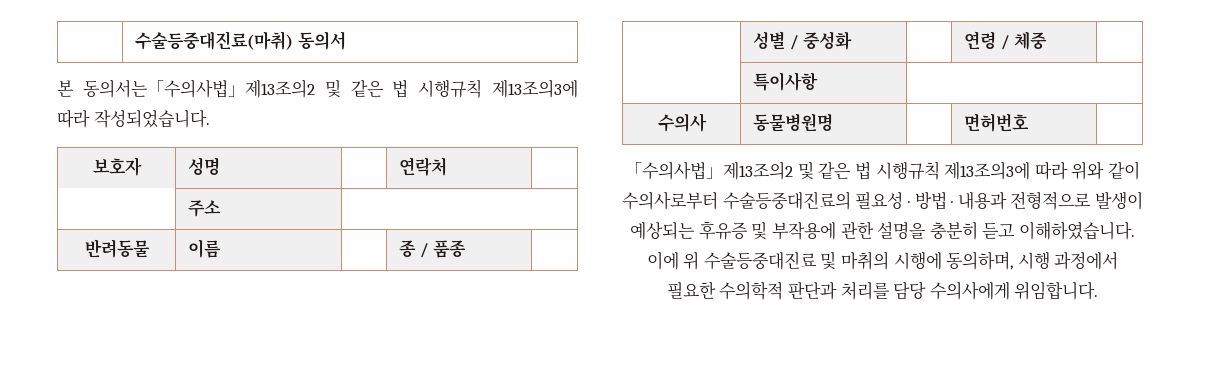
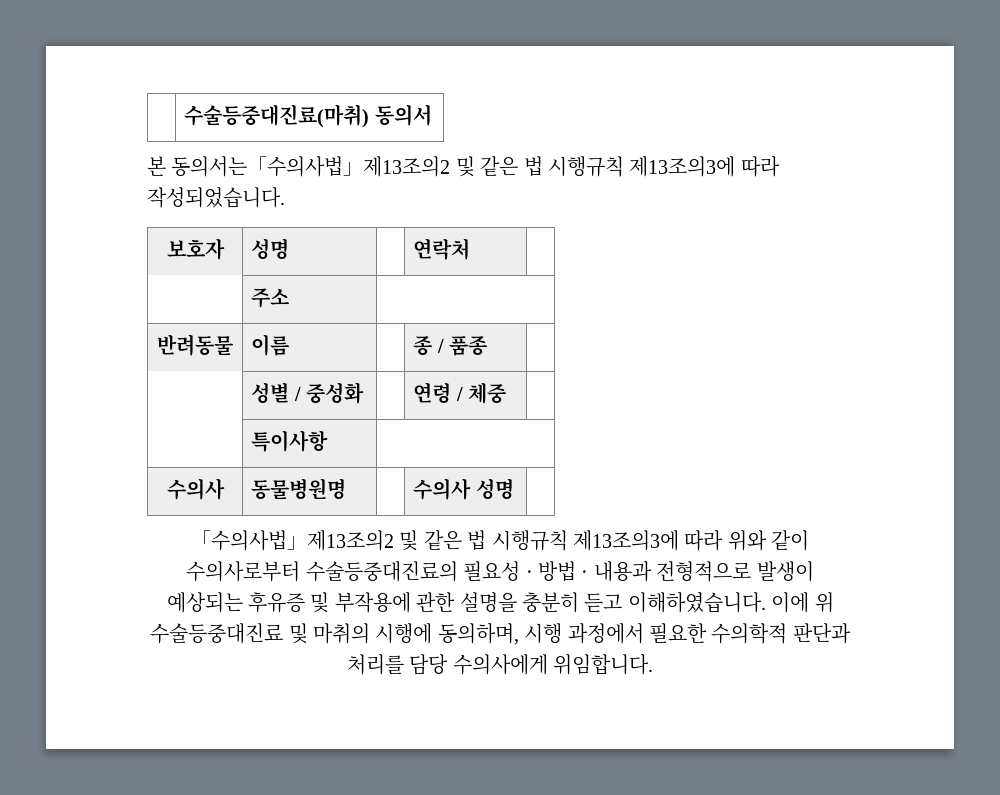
- 수의사 | 동물병원명 | | 면허번호 |
+ 수의사 | 동물병원명 | | 수의사 성명 |

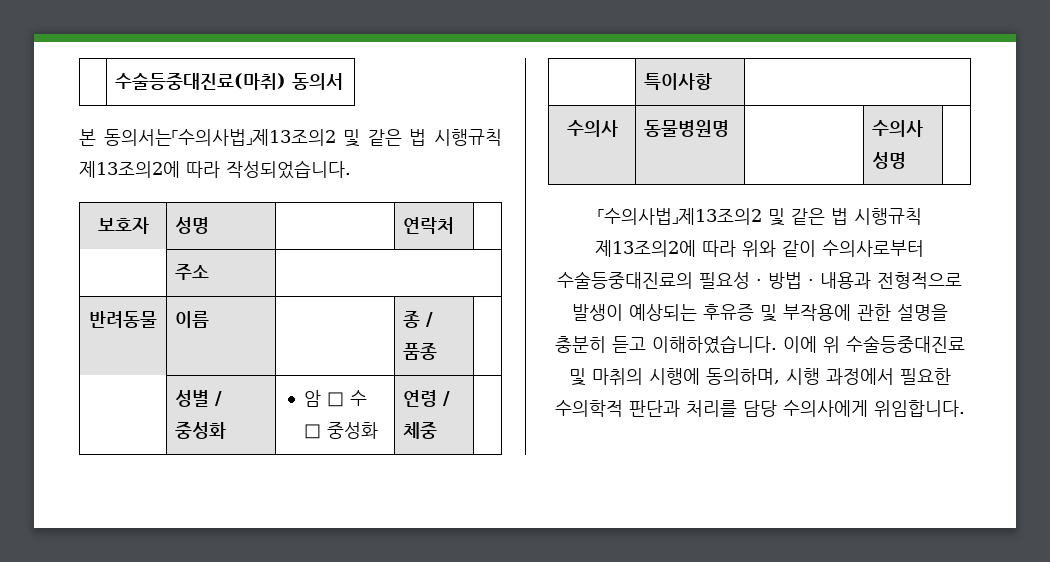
- 본 동의서는「수의사법」제13조의2 및 같은 법 시행규칙 제13조의3에 따라 작성되었습니다.
+ 본 동의서는「수의사법」제13조의2 및 같은 법 시행규칙 제13조의2에 따라 작성되었습니다.
- | 성별 / 중성화 | | 연령 / 체중 |
+ | 성별 / 중성화 | 암 □ 수 □ 중성화 | 연령 / 체중 |
- 「수의사법」제13조의2 및 같은 법 시행규칙 제13조의3에 따라 위와 같이 수의사로부터 수술등중대진료의 필요성 · 방법 · 내용과 전형적으로 발생이 예상되는 후유증 및 부작용에 관한 설명을 충분히 듣고 이해하였습니다.
+ 「수의사법」제13조의2 및 같은 법 시행규칙 제13조의2에 따라 위와 같이 수의사로부터 수술등중대진료의 필요성 · 방법 · 내용과 전형적으로 발생이 예상되는 후유증 및 부작용에 관한 설명을 충분히 듣고 이해하였습니다.

